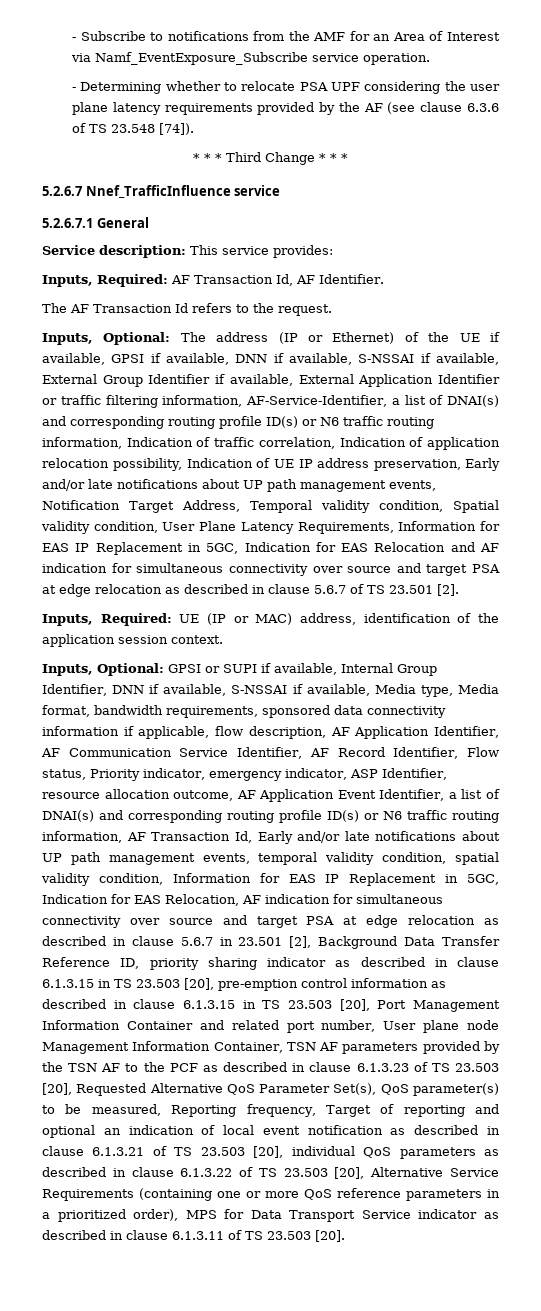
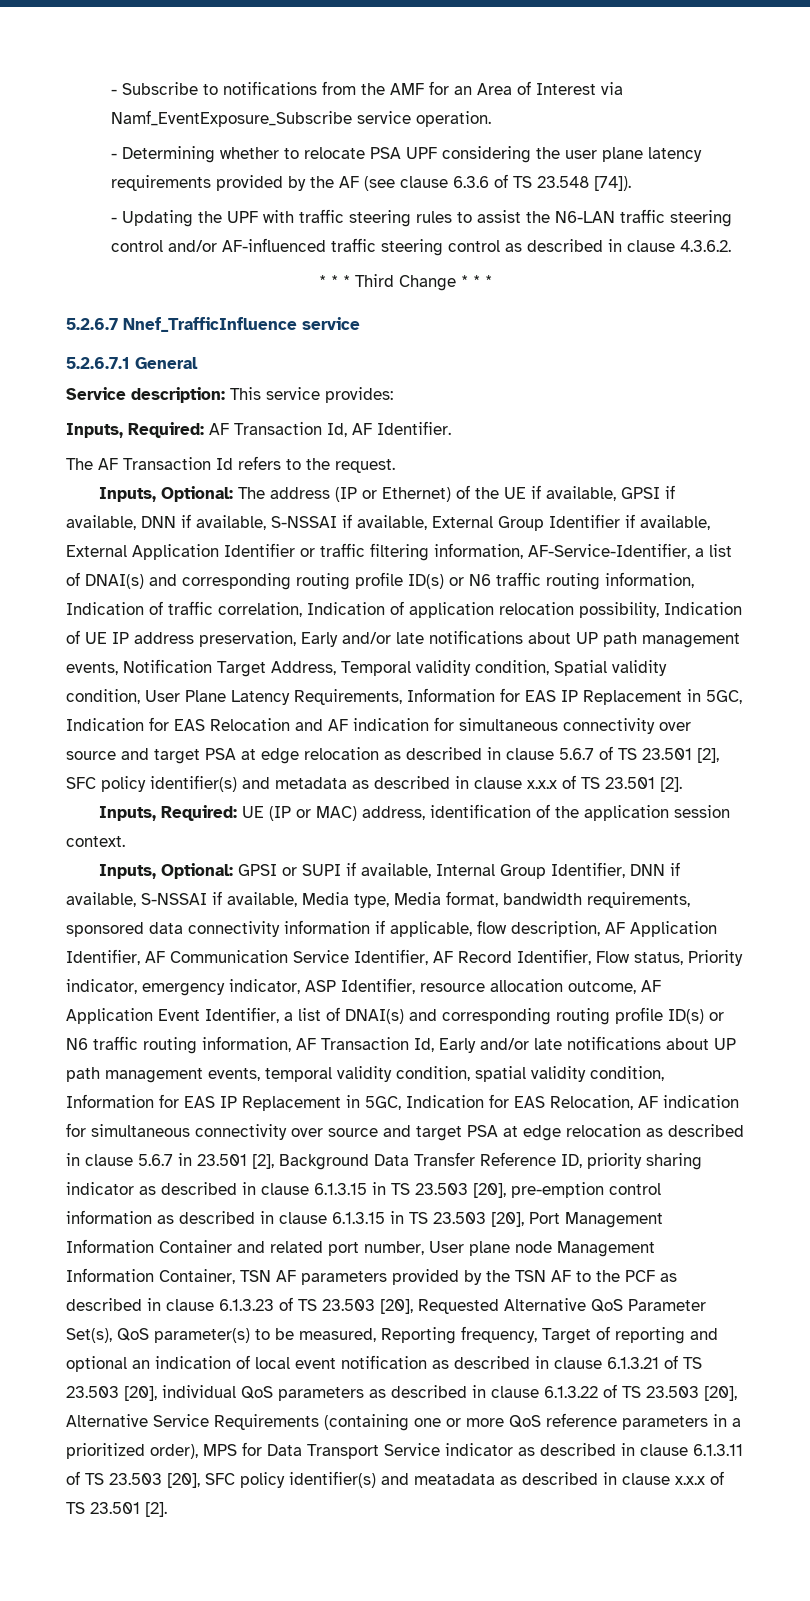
+ - Updating the UPF with traffic steering rules to assist the N6-LAN traffic steering control and/or AF-influenced traffic steering control as described in clause 4.3.6.2.
- The address (IP or Ethernet) of the UE if available, GPSI if available, DNN if available, S-NSSAI if available, External Group Identifier if available, External Application Identifier or traffic filtering information, AF-Service-Identifier, a list of DNAI(s) and corresponding routing profile ID(s) or N6 traffic routing information, Indication of traffic correlation, Indication of application relocation possibility, Indication of UE IP address preservation, Early and/or late notifications about UP path management events, Notification Target Address, Temporal validity condition, Spatial validity condition, User Plane Latency Requirements, Information for EAS IP Replacement in 5GC, Indication for EAS Relocation and AF indication for simultaneous connectivity over source and target PSA at edge relocation as described in clause 5.6.7 of TS 23.501 [2].
+ The address (IP or Ethernet) of the UE if available, GPSI if available, DNN if available, S-NSSAI if available, External Group Identifier if available, External Application Identifier or traffic filtering information, AF-Service-Identifier, a list of DNAI(s) and corresponding routing profile ID(s) or N6 traffic routing information, Indication of traffic correlation, Indication of application relocation possibility, Indication of UE IP address preservation, Early and/or late notifications about UP path management events, Notification Target Address, Temporal validity condition, Spatial validity condition, User Plane Latency Requirements, Information for EAS IP Replacement in 5GC, Indication for EAS Relocation and AF indication for simultaneous connectivity over source and target PSA at edge relocation as described in clause 5.6.7 of TS 23.501 [2], SFC policy identifier(s) and metadata as described in clause x.x.x of TS 23.501 [2].
- GPSI or SUPI if available, Internal Group Identifier, DNN if available, S-NSSAI if available, Media type, Media format, bandwidth requirements, sponsored data connectivity information if applicable, flow description, AF Application Identifier, AF Communication Service Identifier, AF Record Identifier, Flow status, Priority indicator, emergency indicator, ASP Identifier, resource allocation outcome, AF Application Event Identifier, a list of DNAI(s) and corresponding routing profile ID(s) or N6 traffic routing information, AF Transaction Id, Early and/or late notifications about UP path management events, temporal validity condition, spatial validity condition, Information for EAS IP Replacement in 5GC, Indication for EAS Relocation, AF indication for simultaneous connectivity over source and target PSA at edge relocation as described in clause 5.6.7 in 23.501 [2], Background Data Transfer Reference ID, priority sharing indicator as described in clause 6.1.3.15 in TS 23.503 [20], pre-emption control information as described in clause 6.1.3.15 in TS 23.503 [20], Port Management Information Container and related port number, User plane node Management Information Container, TSN AF parameters provided by the TSN AF to the PCF as described in clause 6.1.3.23 of TS 23.503 [20], Requested Alternative QoS Parameter Set(s), QoS parameter(s) to be measured, Reporting frequency, Target of reporting and optional an indication of local event notification as described in clause 6.1.3.21 of TS 23.503 [20], individual QoS parameters as described in clause 6.1.3.22 of TS 23.503 [20], Alternative Service Requirements (containing one or more QoS reference parameters in a prioritized order), MPS for Data Transport Service indicator as described in clause 6.1.3.11 of TS 23.503 [20].
+ GPSI or SUPI if available, Internal Group Identifier, DNN if available, S-NSSAI if available, Media type, Media format, bandwidth requirements, sponsored data connectivity information if applicable, flow description, AF Application Identifier, AF Communication Service Identifier, AF Record Identifier, Flow status, Priority indicator, emergency indicator, ASP Identifier, resource allocation outcome, AF Application Event Identifier, a list of DNAI(s) and corresponding routing profile ID(s) or N6 traffic routing information, AF Transaction Id, Early and/or late notifications about UP path management events, temporal validity condition, spatial validity condition, Information for EAS IP Replacement in 5GC, Indication for EAS Relocation, AF indication for simultaneous connectivity over source and target PSA at edge relocation as described in clause 5.6.7 in 23.501 [2], Background Data Transfer Reference ID, priority sharing indicator as described in clause 6.1.3.15 in TS 23.503 [20], pre-emption control information as described in clause 6.1.3.15 in TS 23.503 [20], Port Management Information Container and related port number, User plane node Management Information Container, TSN AF parameters provided by the TSN AF to the PCF as described in clause 6.1.3.23 of TS 23.503 [20], Requested Alternative QoS Parameter Set(s), QoS parameter(s) to be measured, Reporting frequency, Target of reporting and optional an indication of local event notification as described in clause 6.1.3.21 of TS 23.503 [20], individual QoS parameters as described in clause 6.1.3.22 of TS 23.503 [20], Alternative Service Requirements (containing one or more QoS reference parameters in a prioritized order), MPS for Data Transport Service indicator as described in clause 6.1.3.11 of TS 23.503 [20], SFC policy identifier(s) and meatadata as described in clause x.x.x of TS 23.501 [2].

